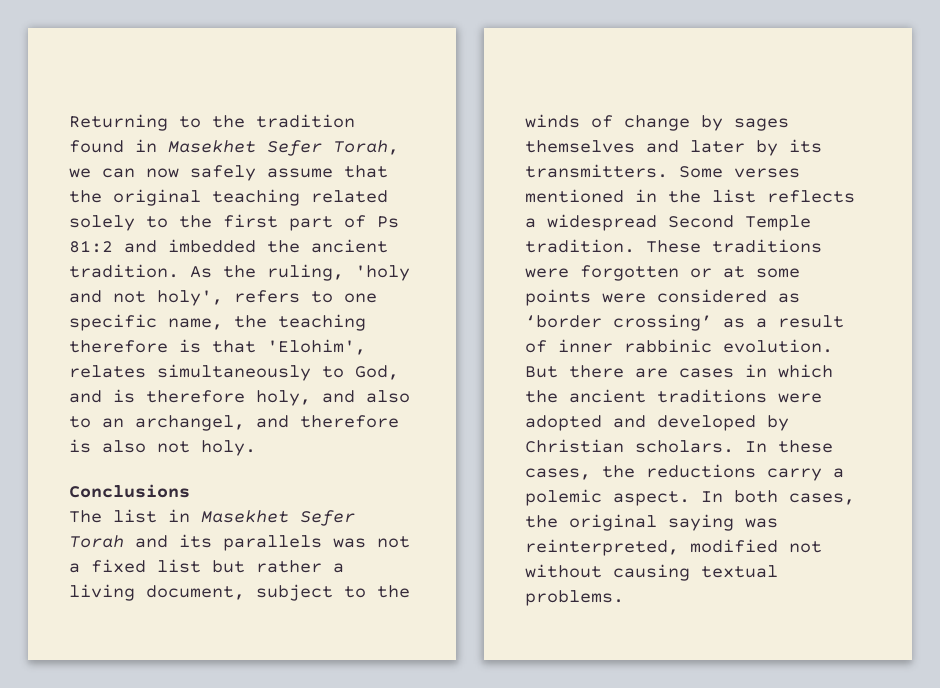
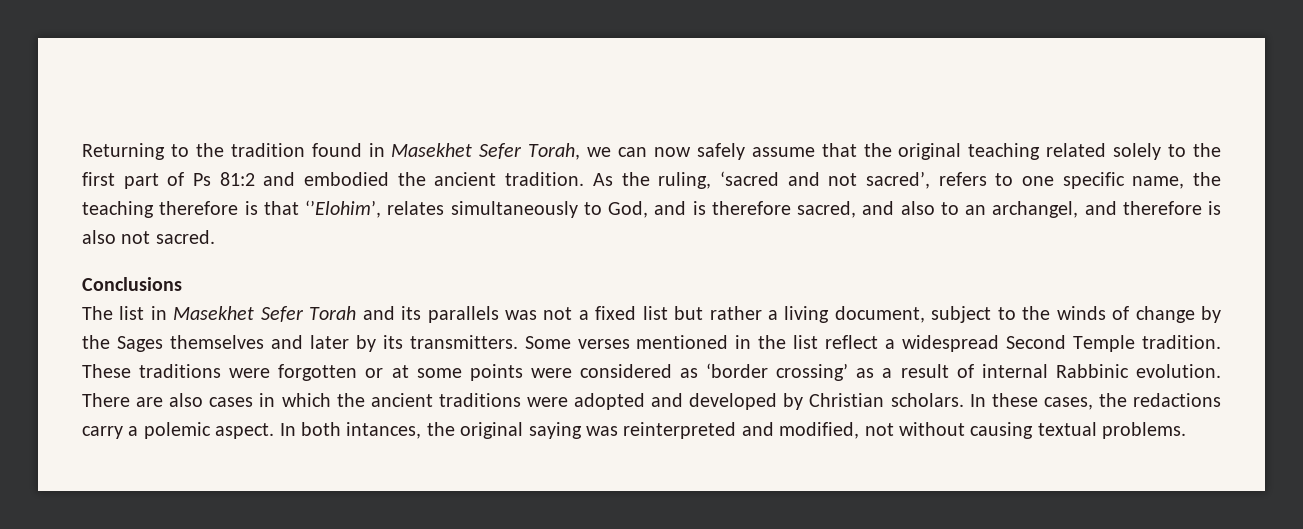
- Returning to the tradition found in Masekhet Sefer Torah, we can now safely assume that the original teaching related solely to the first part of Ps 81:2 and imbedded the ancient tradition.
+ Returning to the tradition found in Masekhet Sefer Torah, we can now safely assume that the original teaching related solely to the first part of Ps 81:2 and embodied the ancient tradition.
- As the ruling, 'holy and not holy', refers to one specific name, the teaching therefore is that 'Elohim', relates simultaneously to God, and is therefore holy, and also to an archangel, and therefore is also not holy.
+ As the ruling, ‘sacred and not sacred’, refers to one specific name, the teaching therefore is that ‘’Elohim’, relates simultaneously to God, and is therefore sacred, and also to an archangel, and therefore is also not sacred.
- The list in Masekhet Sefer Torah and its parallels was not a fixed list but rather a living document, subject to the winds of change by sages themselves and later by its transmitters.
+ The list in Masekhet Sefer Torah and its parallels was not a fixed list but rather a living document, subject to the winds of change by the Sages themselves and later by its transmitters.
- Some verses mentioned in the list reflects a widespread Second Temple tradition.
+ Some verses mentioned in the list reflect a widespread Second Temple tradition.
- These traditions were forgotten or at some points were considered as ‘border crossing’ as a result of inner rabbinic evolution. But there are cases in which the ancient traditions were adopted and developed by Christian scholars.
+ These traditions were forgotten or at some points were considered as ‘border crossing’ as a result of internal Rabbinic evolution. There are also cases in which the ancient traditions were adopted and developed by Christian scholars.
- In these cases, the reductions carry a polemic aspect.
+ In these cases, the redactions carry a polemic aspect.
- In both cases, the original saying was reinterpreted, modified not without causing textual problems.
+ In both intances, the original saying was reinterpreted and modified, not without causing textual problems.

